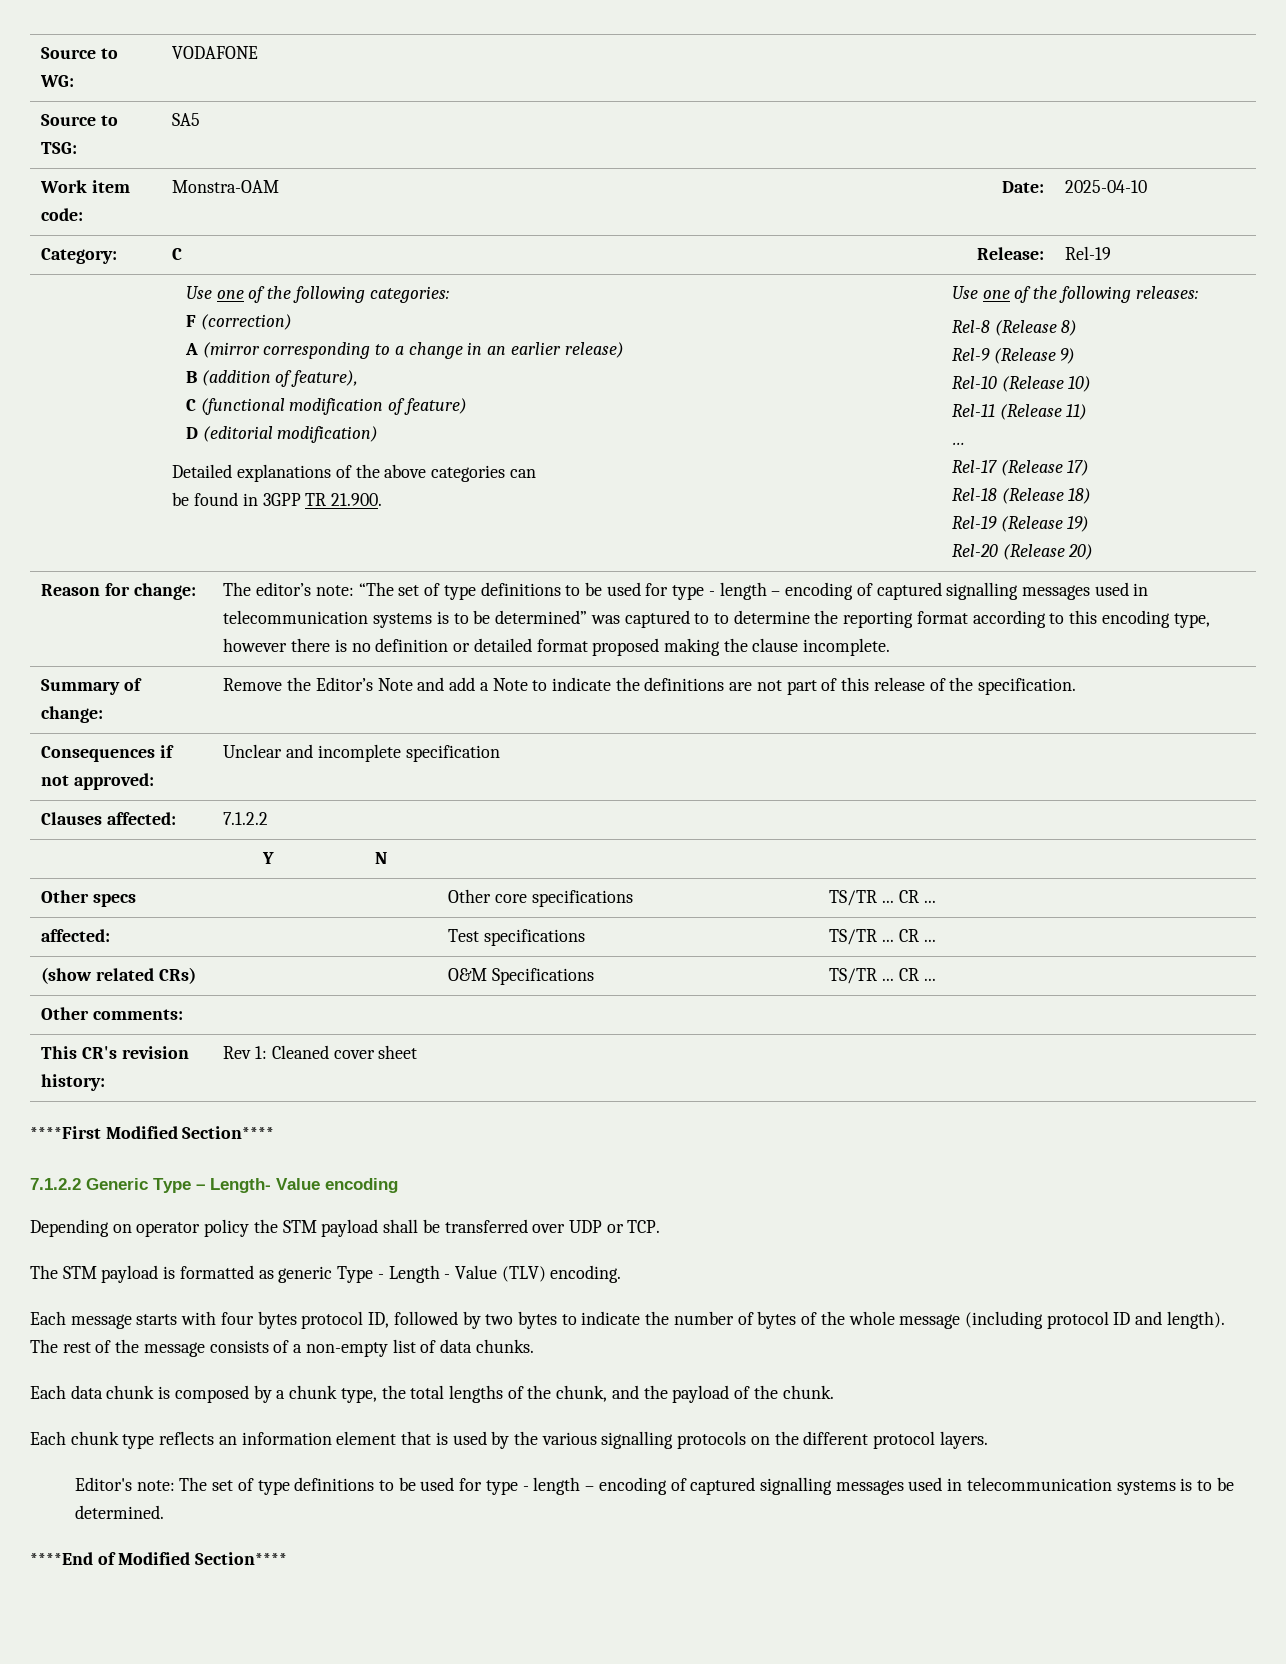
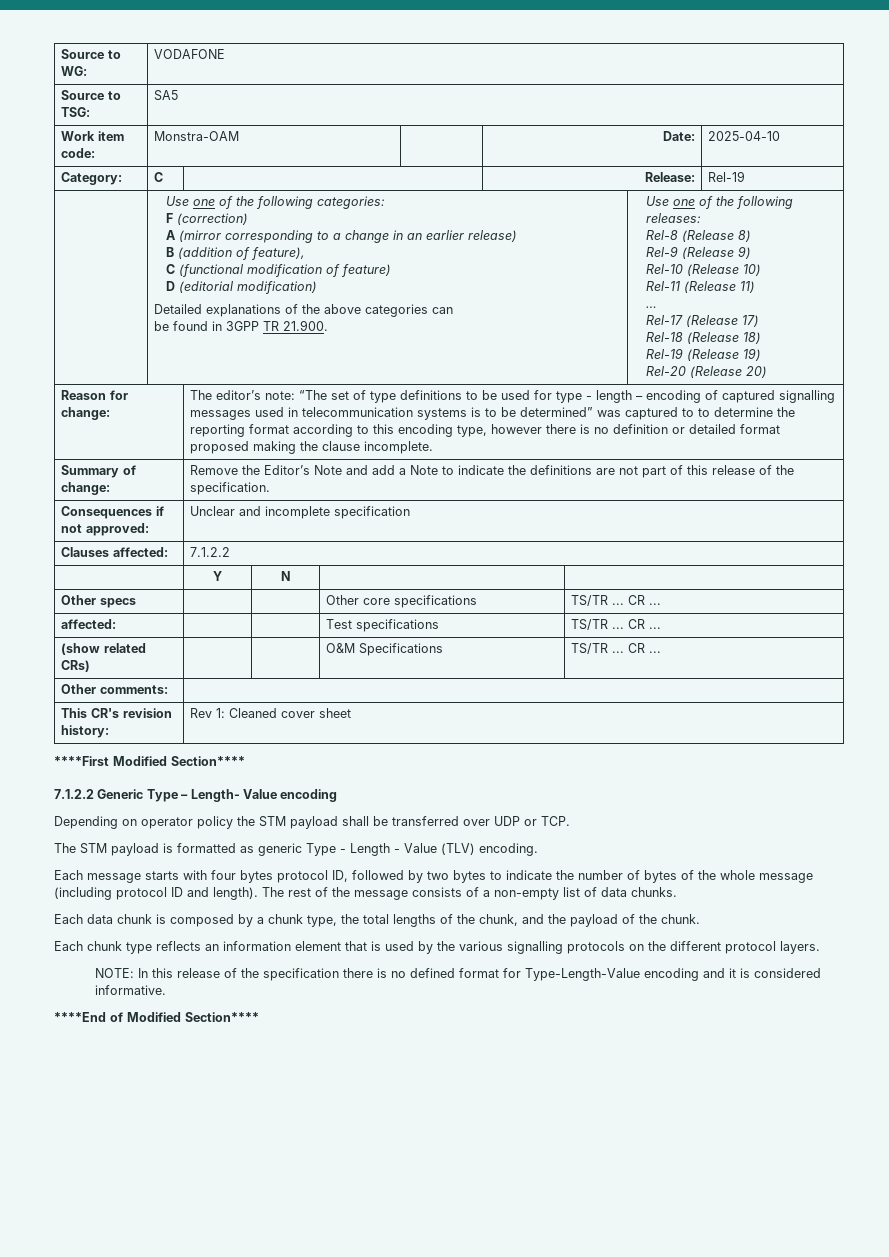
- Editor's note: The set of type definitions to be used for type - length – encoding of captured signalling messages used in telecommunication systems is to be determined.
+ NOTE: In this release of the specification there is no defined format for Type-Length-Value encoding and it is considered informative.

